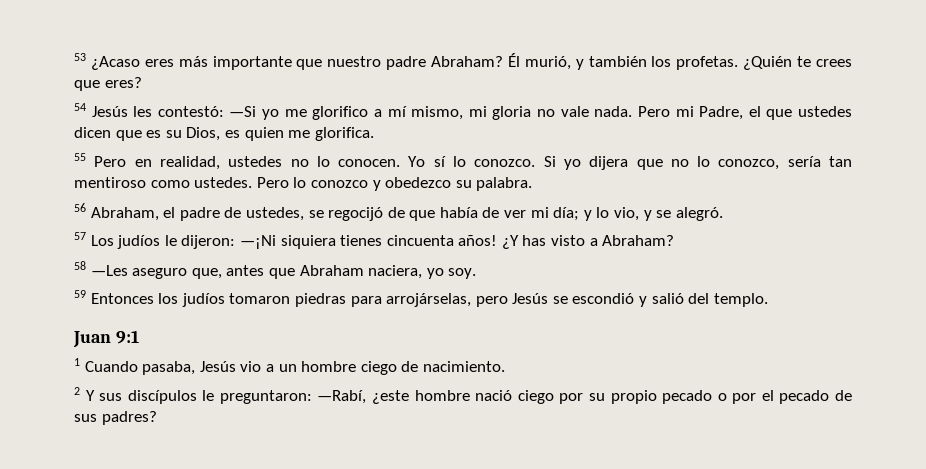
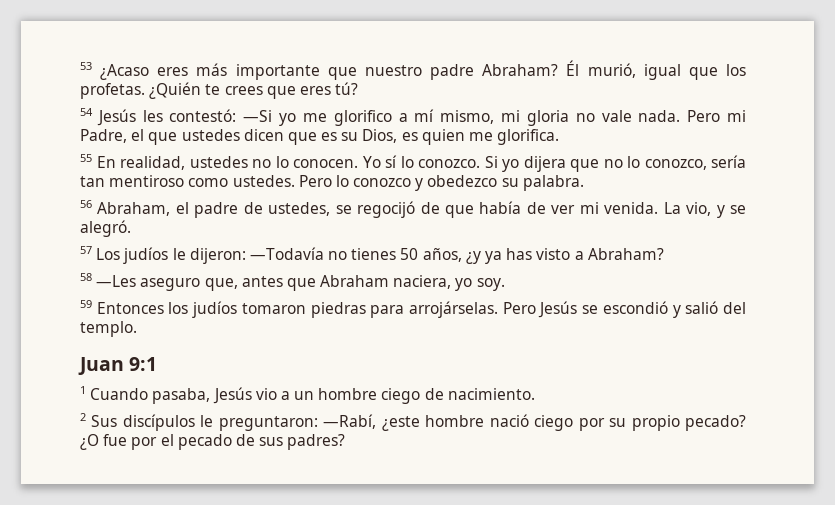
- Él murió, y también los profetas.
+ Él murió, igual que los profetas.
- ¿Quién te crees que eres?
+ ¿Quién te crees que eres tú?
- 55 Pero en realidad, ustedes no lo conocen.
+ 55 En realidad, ustedes no lo conocen.
- 56 Abraham, el padre de ustedes, se regocijó de que había de ver mi día; y lo vio, y se alegró.
+ 56 Abraham, el padre de ustedes, se regocijó de que había de ver mi venida. La vio, y se alegró.
- 57 Los judíos le dijeron: —¡Ni siquiera tienes cincuenta años! ¿Y has visto a Abraham?
+ 57 Los judíos le dijeron: —Todavía no tienes 50 años, ¿y ya has visto a Abraham?
- 59 Entonces los judíos tomaron piedras para arrojárselas, pero Jesús se escondió y salió del templo.
+ 59 Entonces los judíos tomaron piedras para arrojárselas. Pero Jesús se escondió y salió del templo.
- 2 Y sus discípulos le preguntaron: —Rabí, ¿este hombre nació ciego por su propio pecado o por el pecado de sus padres?
+ 2 Sus discípulos le preguntaron: —Rabí, ¿este hombre nació ciego por su propio pecado? ¿O fue por el pecado de sus padres?

